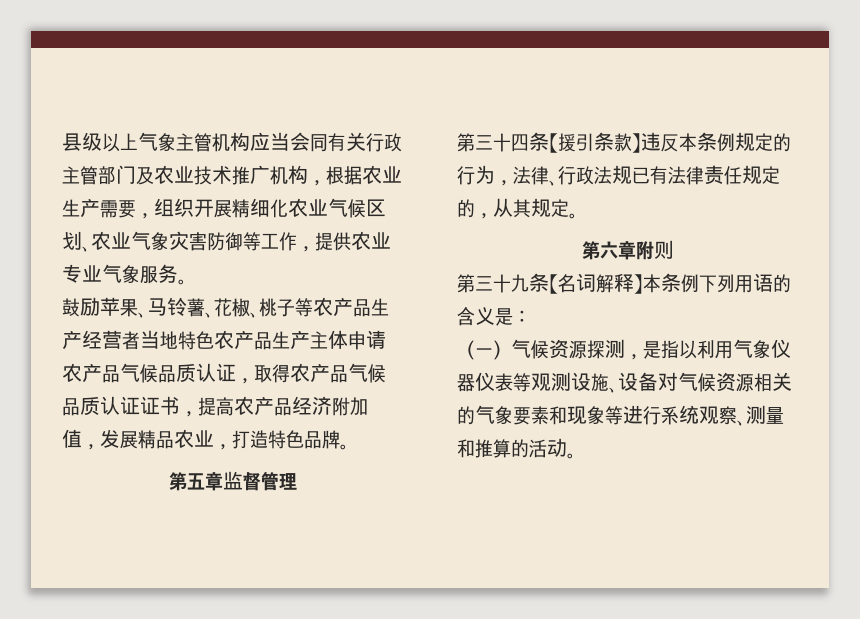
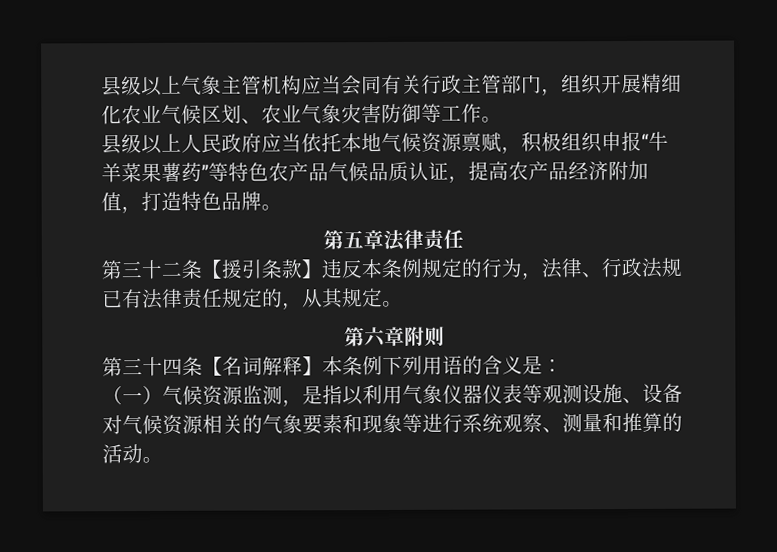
- 县级以上气象主管机构应当会同有关行政主管部门及农业技术推广机构，根据农业生产需要，组织开展精细化农业气候区划、农业气象灾害防御等工作，提供农业专业气象服务。
- 鼓励苹果、马铃薯、花椒、桃子等农产品生产经营者当地特色农产品生产主体申请农产品气候品质认证，取得农产品气候品质认证证书，提高农产品经济附加值，发展精品农业，打造特色品牌。
+ 县级以上气象主管机构应当会同有关行政主管部门，组织开展精细化农业气候区划、农业气象灾害防御等工作。
+ 县级以上人民政府应当依托本地气候资源禀赋，积极组织申报“牛羊菜果薯药”等特色农产品气候品质认证，提高农产品经济附加值，打造特色品牌。
- 第五章监督管理
- 第三十四条【援引条款】违反本条例规定的行为，法律、行政法规已有法律责任规定的，从其规定。
+ 第五章法律责任
+ 第三十二条【援引条款】违反本条例规定的行为，法律、行政法规已有法律责任规定的，从其规定。
- 第三十九条【名词解释】本条例下列用语的含义是：
+ 第三十四条【名词解释】本条例下列用语的含义是：
- （一）气候资源探测，是指以利用气象仪器仪表等观测设施、设备对气候资源相关的气象要素和现象等进行系统观察、测量和推算的活动。
+ （一）气候资源监测，是指以利用气象仪器仪表等观测设施、设备对气候资源相关的气象要素和现象等进行系统观察、测量和推算的活动。

